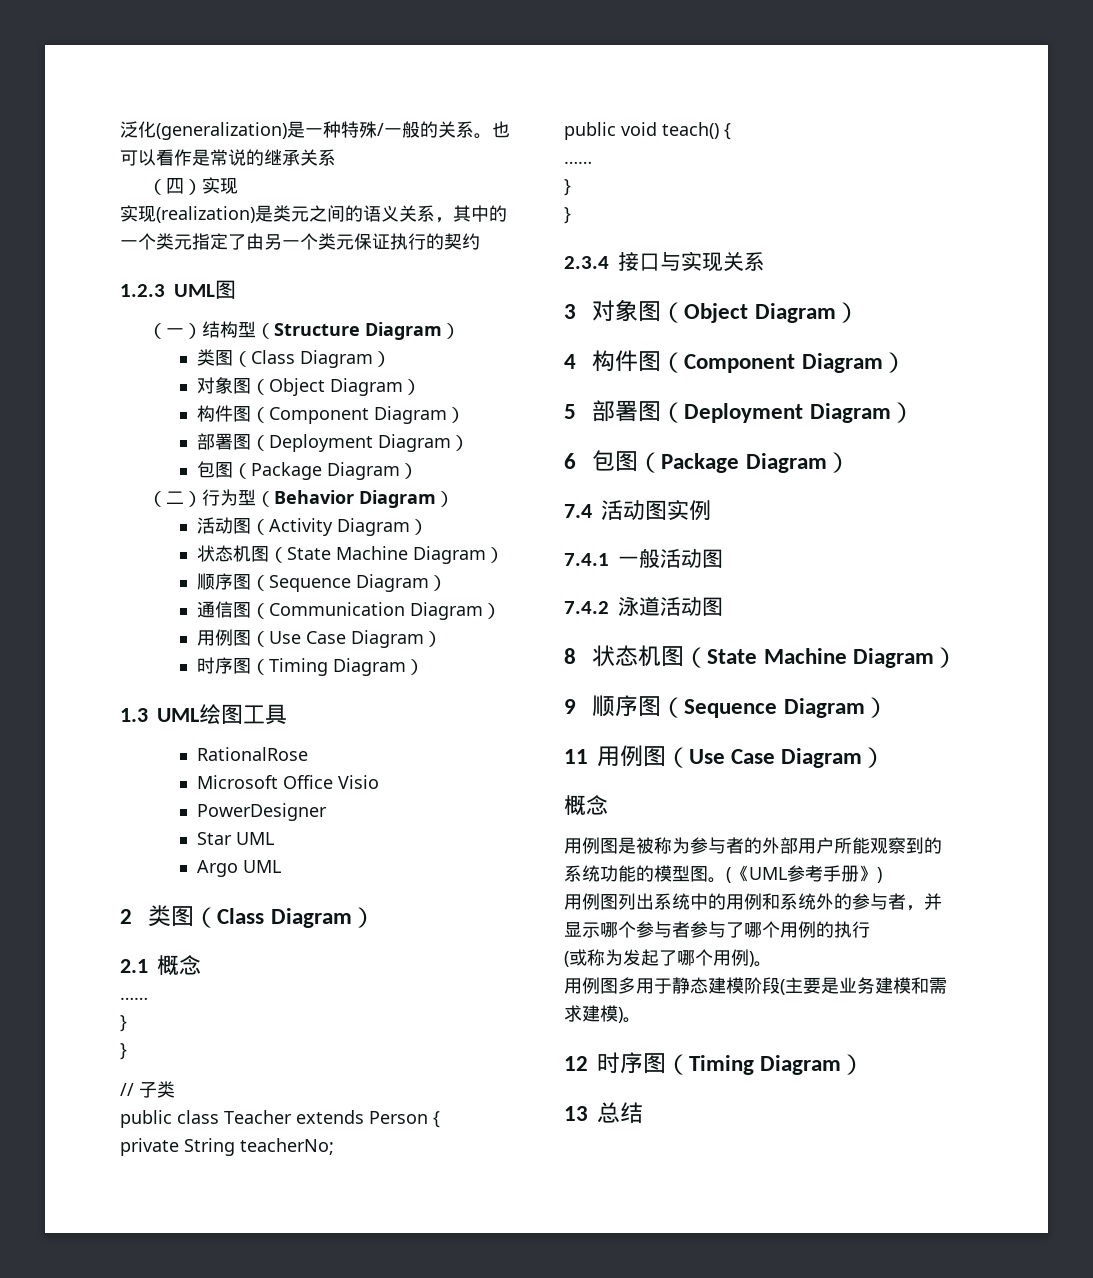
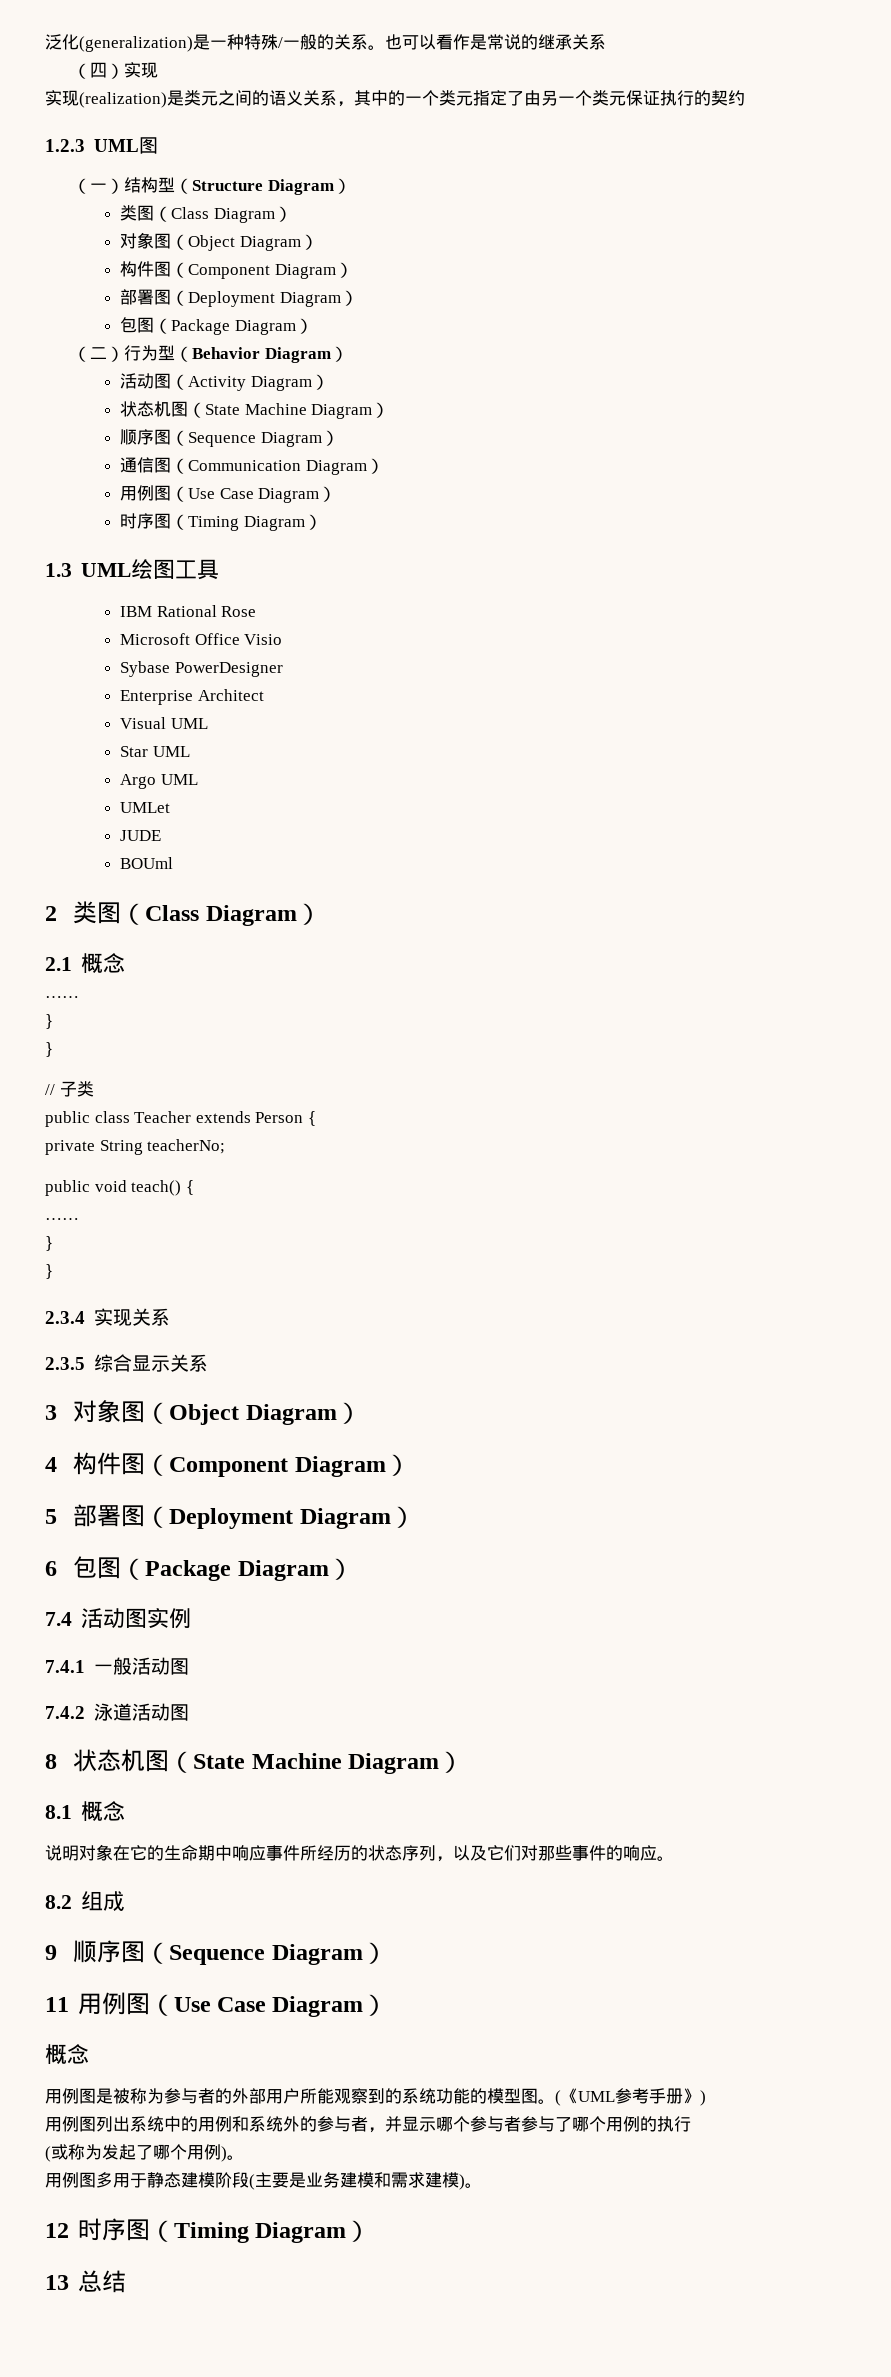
- RationalRose
+ IBM Rational Rose
- PowerDesigner
+ Sybase PowerDesigner
+ Enterprise Architect
+ Visual UML
+ UMLet
+ JUDE
+ BOUml
- 2.3.4接口与实现关系
+ 2.3.4实现关系
+ 2.3.5综合显示关系
+ 8.1概念
+ 说明对象在它的生命期中响应事件所经历的状态序列，以及它们对那些事件的响应。
+ 8.2组成

